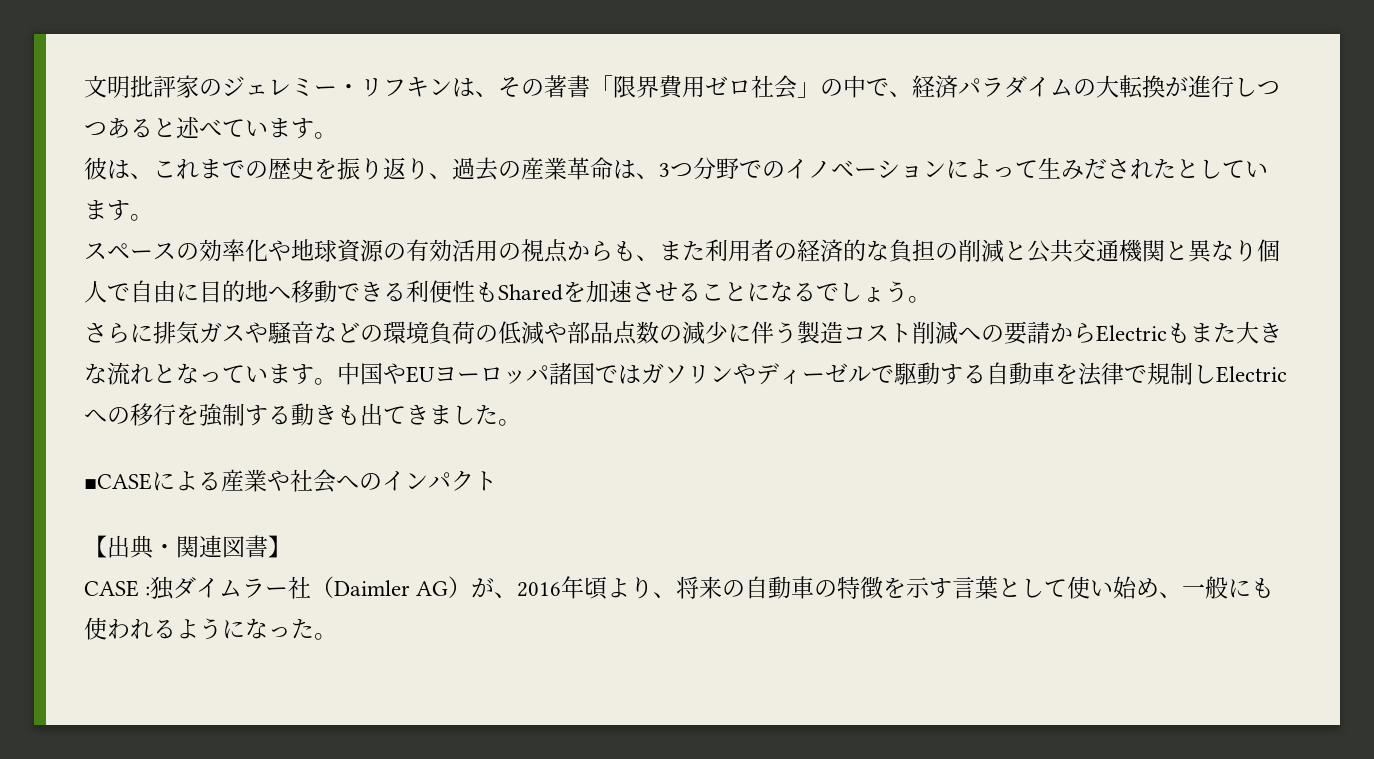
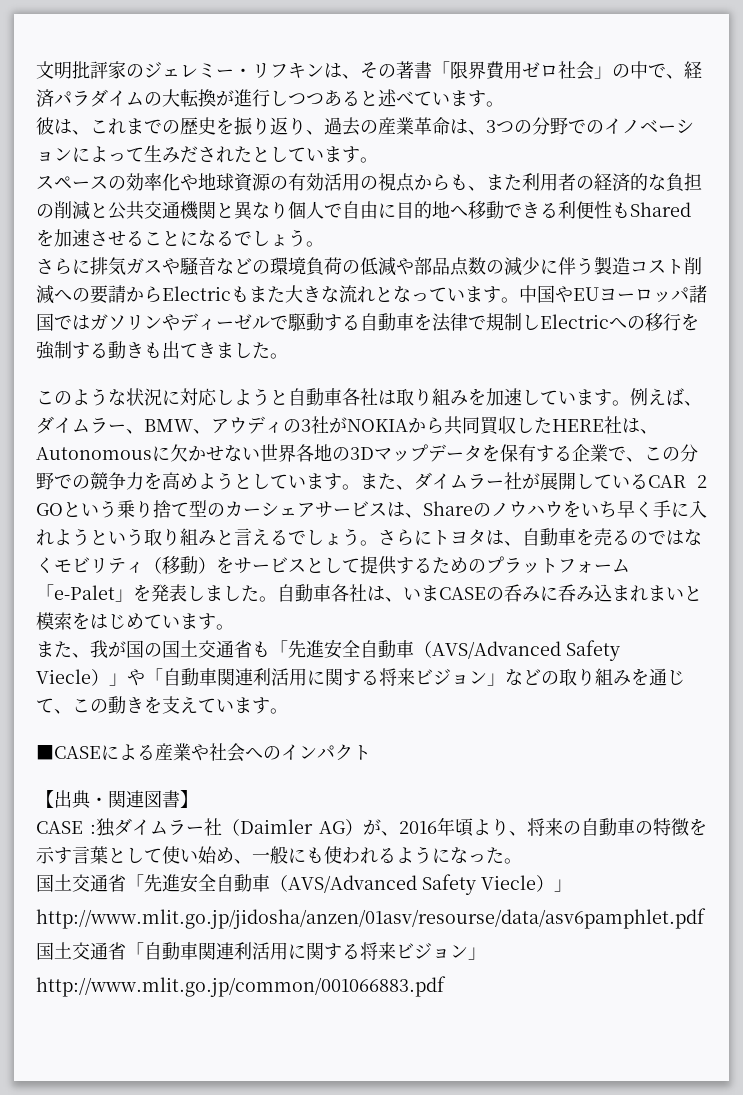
- 彼は、これまでの歴史を振り返り、過去の産業革命は、3つ分野でのイノベーションによって生みだされたとしています。
+ 彼は、これまでの歴史を振り返り、過去の産業革命は、3つの分野でのイノベーションによって生みだされたとしています。
+ このような状況に対応しようと自動車各社は取り組みを加速しています。例えば、ダイムラー、BMW、アウディの3社がNOKIAから共同買収したHERE社は、Autonomousに欠かせない世界各地の3Dマップデータを保有する企業で、この分野での競争力を高めようとしています。また、ダイムラー社が展開しているCAR 2 GOという乗り捨て型のカーシェアサービスは、Shareのノウハウをいち早く手に入れようという取り組みと言えるでしょう。さらにトヨタは、自動車を売るのではなくモビリティ（移動）をサービスとして提供するためのプラットフォーム「e-Palet」を発表しました。自動車各社は、いまCASEの呑みに呑み込まれまいと模索をはじめています。
+ また、我が国の国土交通省も「先進安全自動車（AVS/Advanced Safety Viecle）」や「自動車関連利活用に関する将来ビジョン」などの取り組みを通じて、この動きを支えています。
+ 国土交通省「先進安全自動車（AVS/Advanced Safety Viecle）」
+ http://www.mlit.go.jp/jidosha/anzen/01asv/resourse/data/asv6pamphlet.pdf
+ 国土交通省「自動車関連利活用に関する将来ビジョン」
+ http://www.mlit.go.jp/common/001066883.pdf

